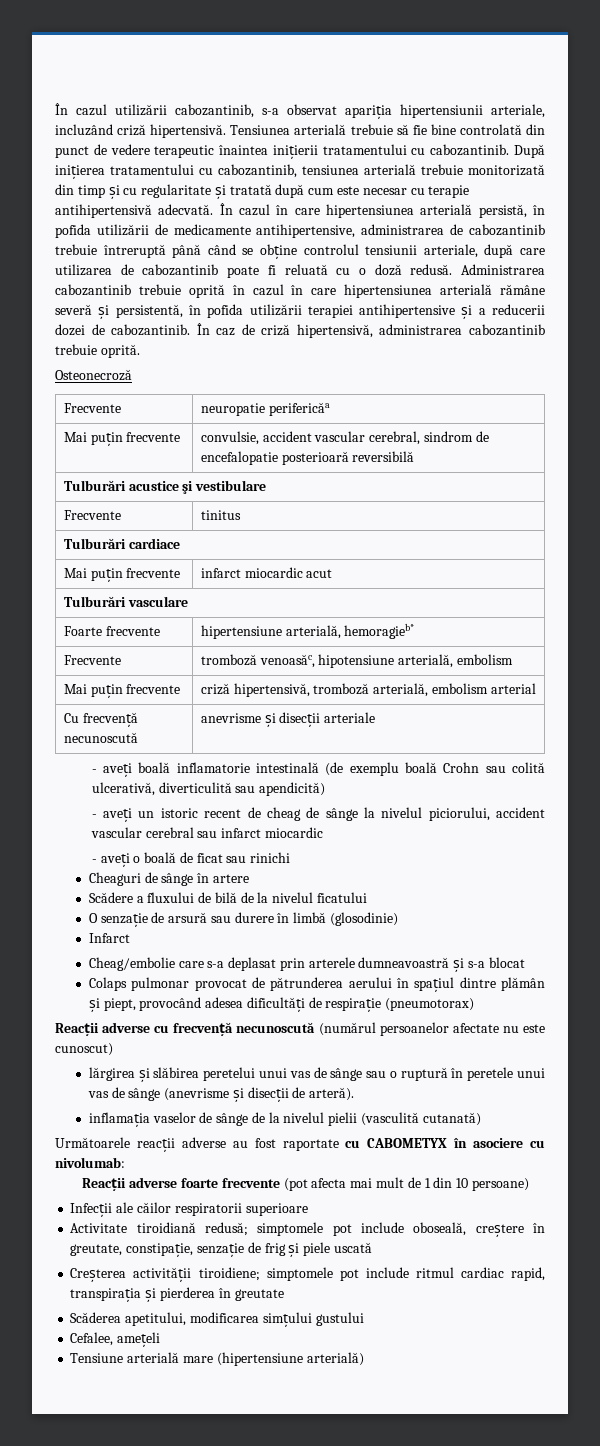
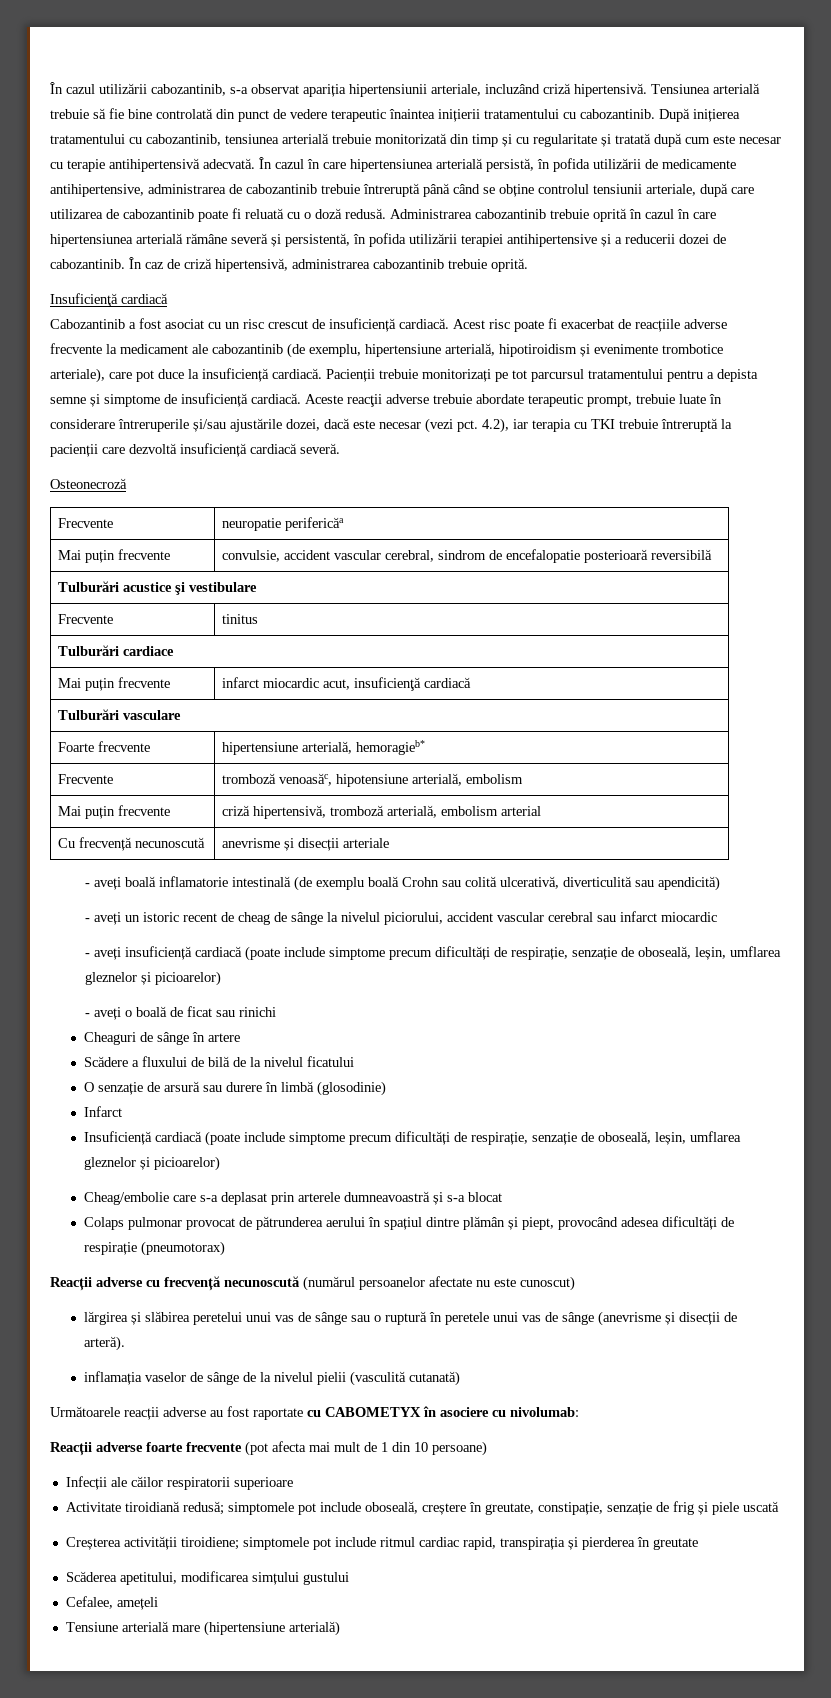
  În caz de criză hipertensivă, administrarea cabozantinib trebuie oprită.
+ Insuficienţă cardiacă
+ Cabozantinib a fost asociat cu un risc crescut de insuficiență cardiacă. Acest risc poate fi exacerbat de reacțiile adverse frecvente la medicament ale cabozantinib (de exemplu, hipertensiune arterială, hipotiroidism și evenimente trombotice arteriale), care pot duce la insuficiență cardiacă. Pacienții trebuie monitorizați pe tot parcursul tratamentului pentru a depista semne și simptome de insuficiență cardiacă. Aceste reacţii adverse trebuie abordate terapeutic prompt, trebuie luate în considerare întreruperile și/sau ajustările dozei, dacă este necesar (vezi pct. 4.2), iar terapia cu TKI trebuie întreruptă la pacienții care dezvoltă insuficiență cardiacă severă.
- Mai puțin frecvente | infarct miocardic acut
+ Mai puțin frecvente | infarct miocardic acut, insuficienţă cardiacă
+ - aveți insuficiență cardiacă (poate include simptome precum dificultăți de respirație, senzație de oboseală, leșin, umflarea gleznelor și picioarelor)
+ Insuficiență cardiacă (poate include simptome precum dificultăți de respirație, senzație de oboseală, leșin, umflarea gleznelor și picioarelor)

